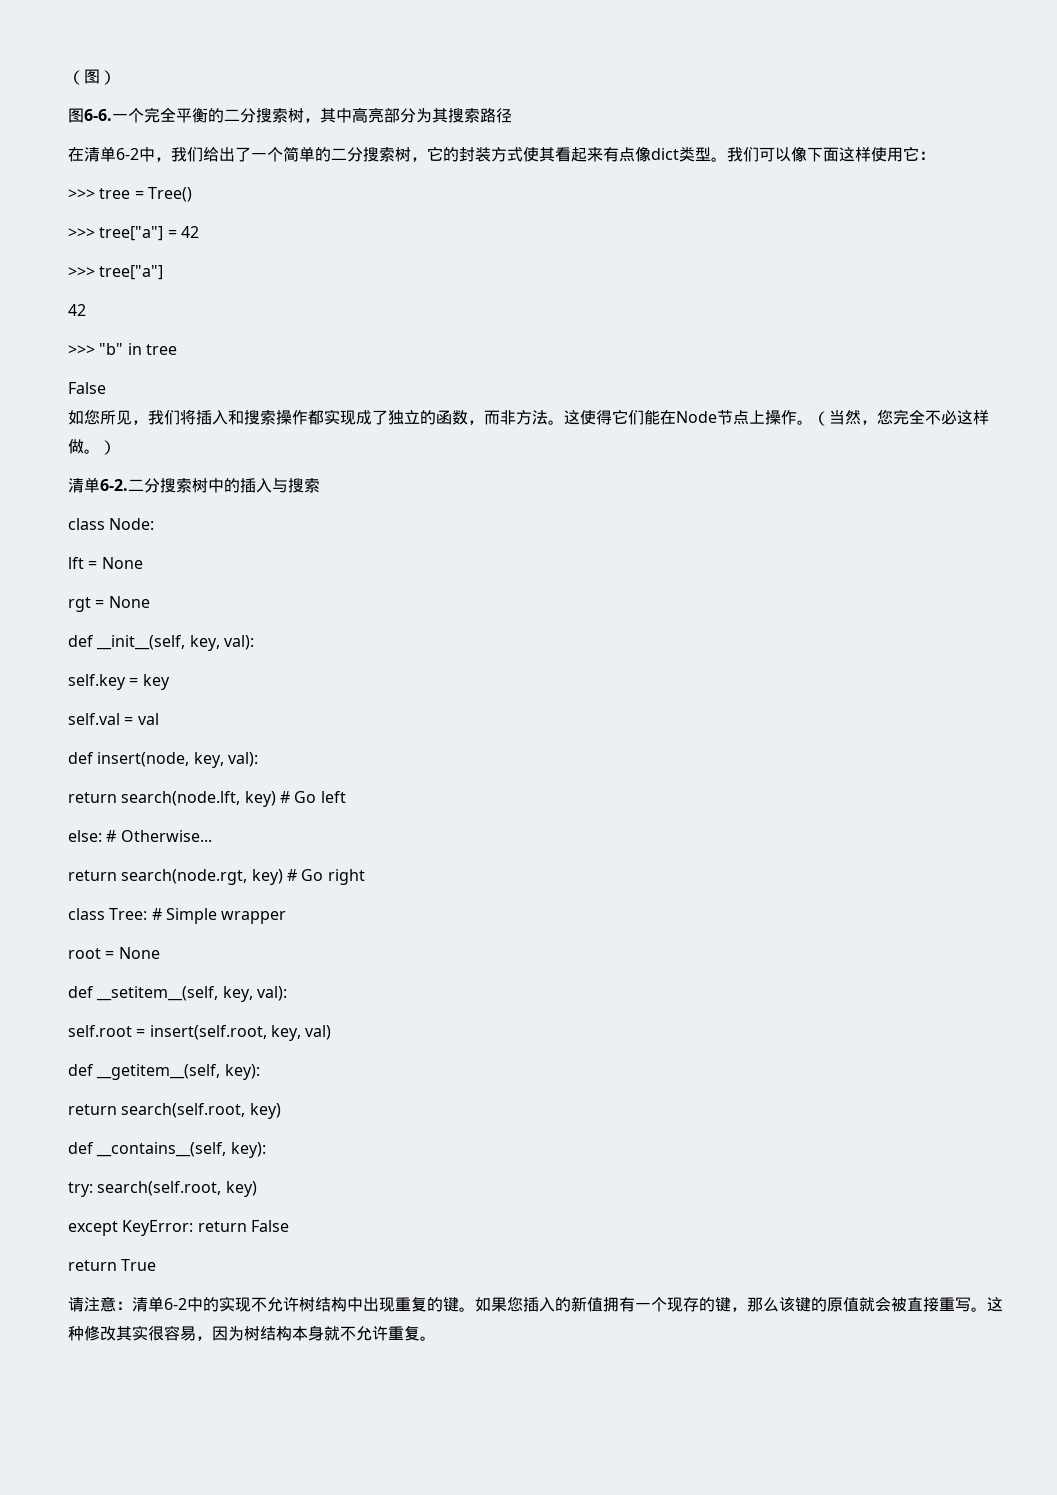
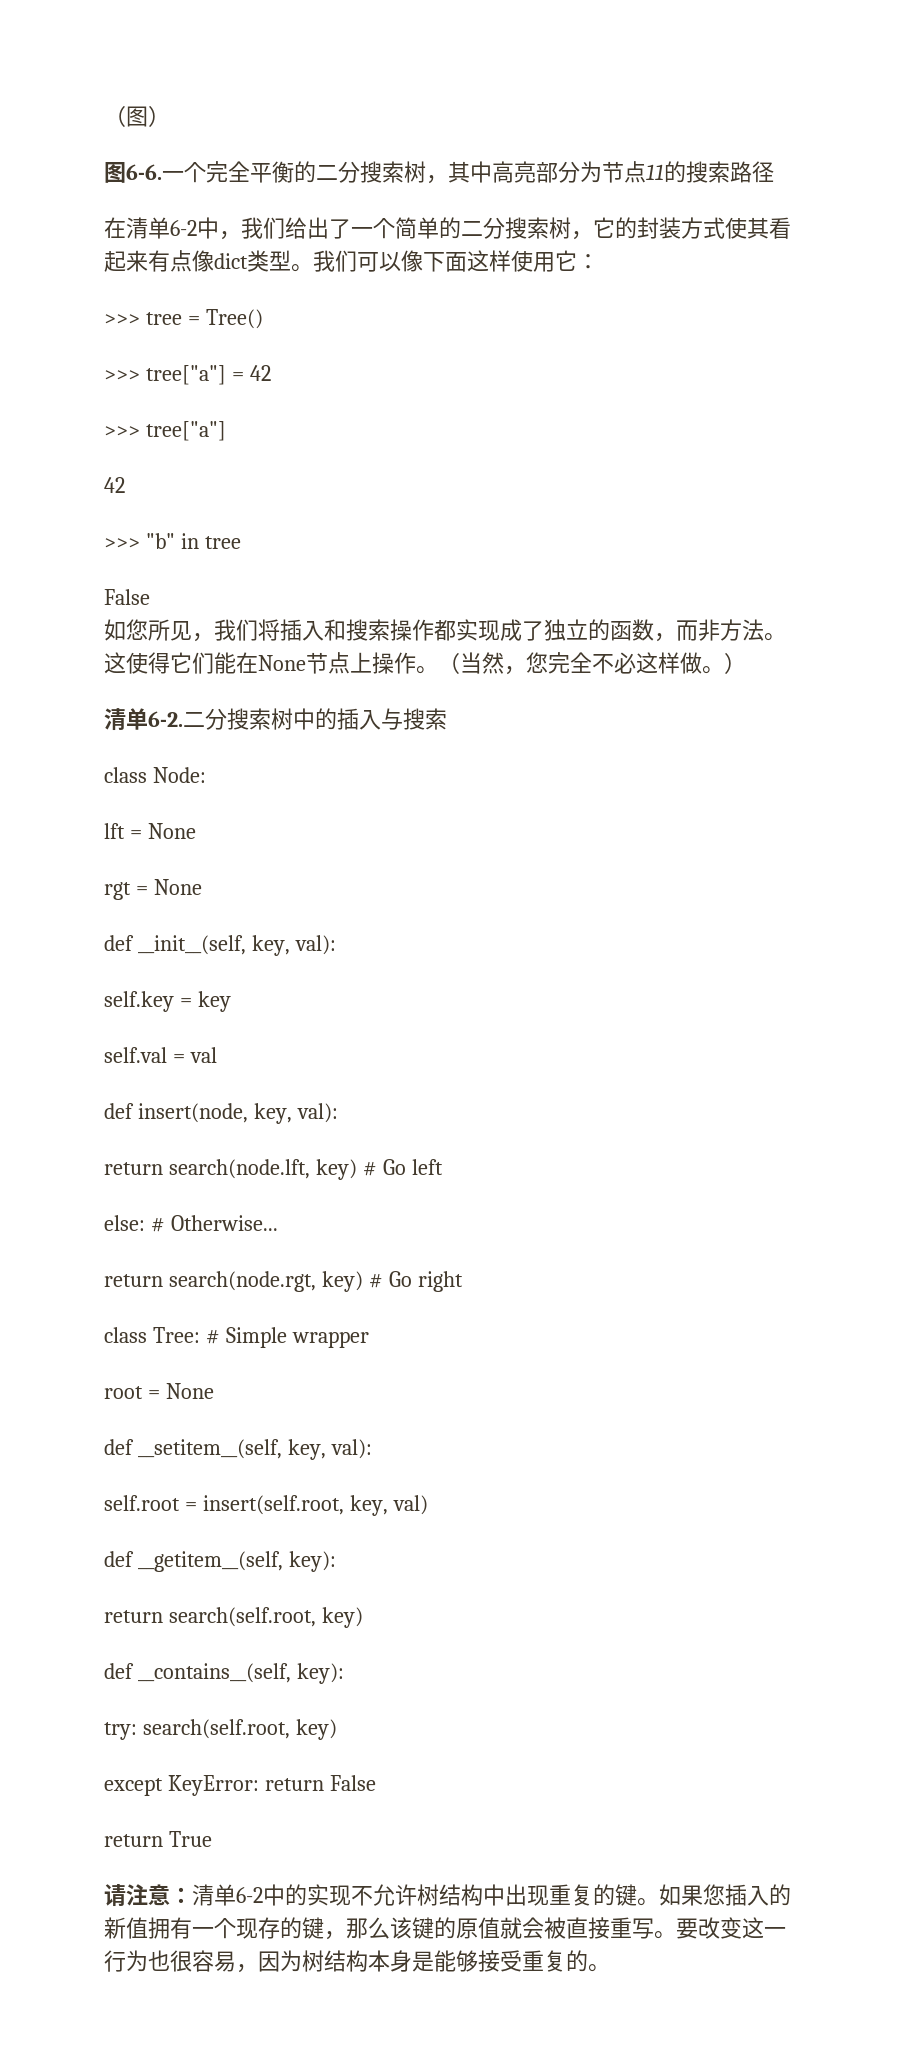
- 一个完全平衡的二分搜索树，其中高亮部分为其搜索路径
+ 一个完全平衡的二分搜索树，其中高亮部分为节点11的搜索路径
- 这使得它们能在Node节点上操作。
+ 这使得它们能在None节点上操作。
- 这种修改其实很容易，因为树结构本身就不允许重复。
+ 要改变这一行为也很容易，因为树结构本身是能够接受重复的。

